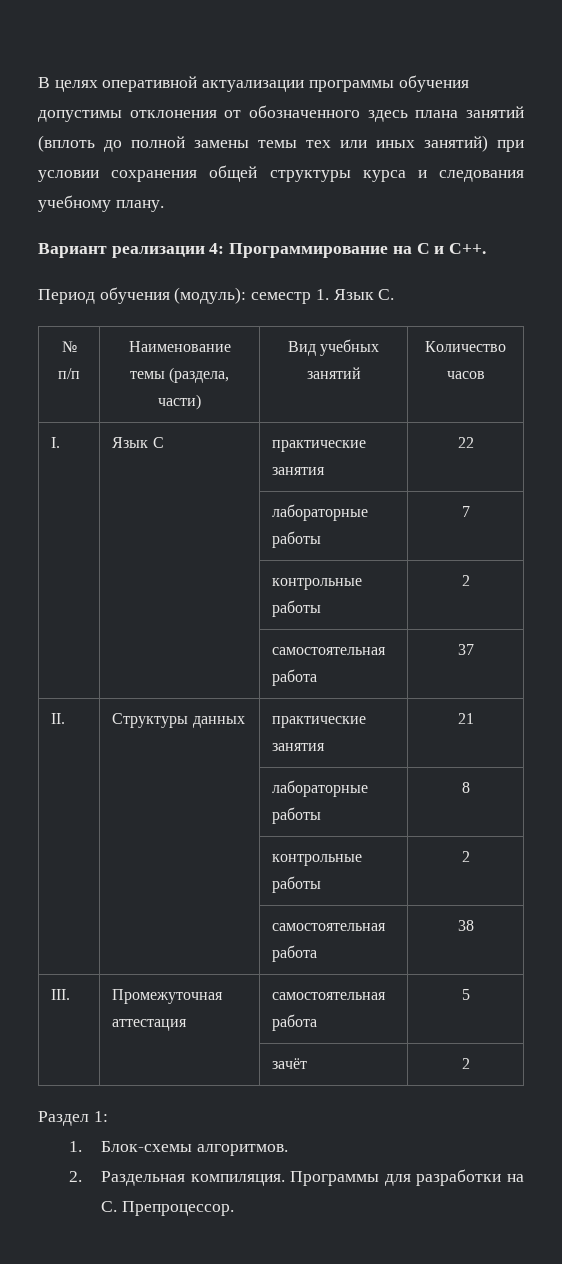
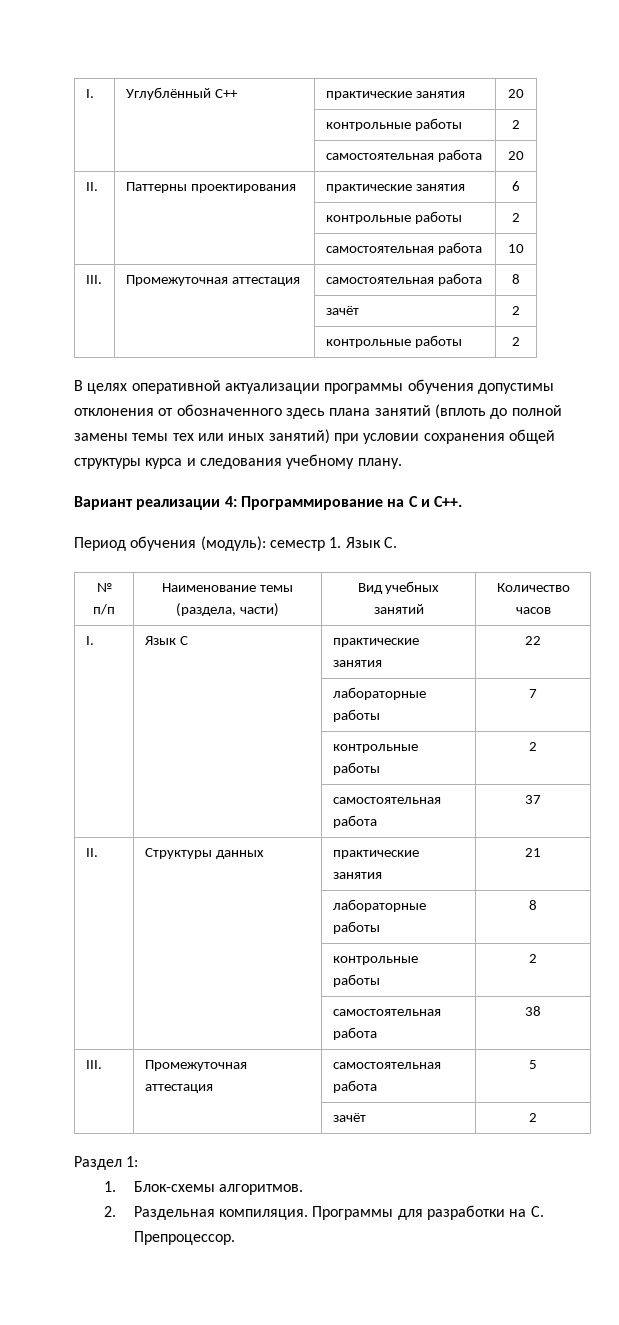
+ I. | Углублённый C++ | практические занятия | 20
+ | | контрольные работы | 2
+ | | самостоятельная работа | 20
+ II. | Паттерны проектирования | практические занятия | 6
+ | | контрольные работы | 2
+ | | самостоятельная работа | 10
+ III. | Промежуточная аттестация | самостоятельная работа | 8
+ | | зачёт | 2
+ | | контрольные работы | 2

